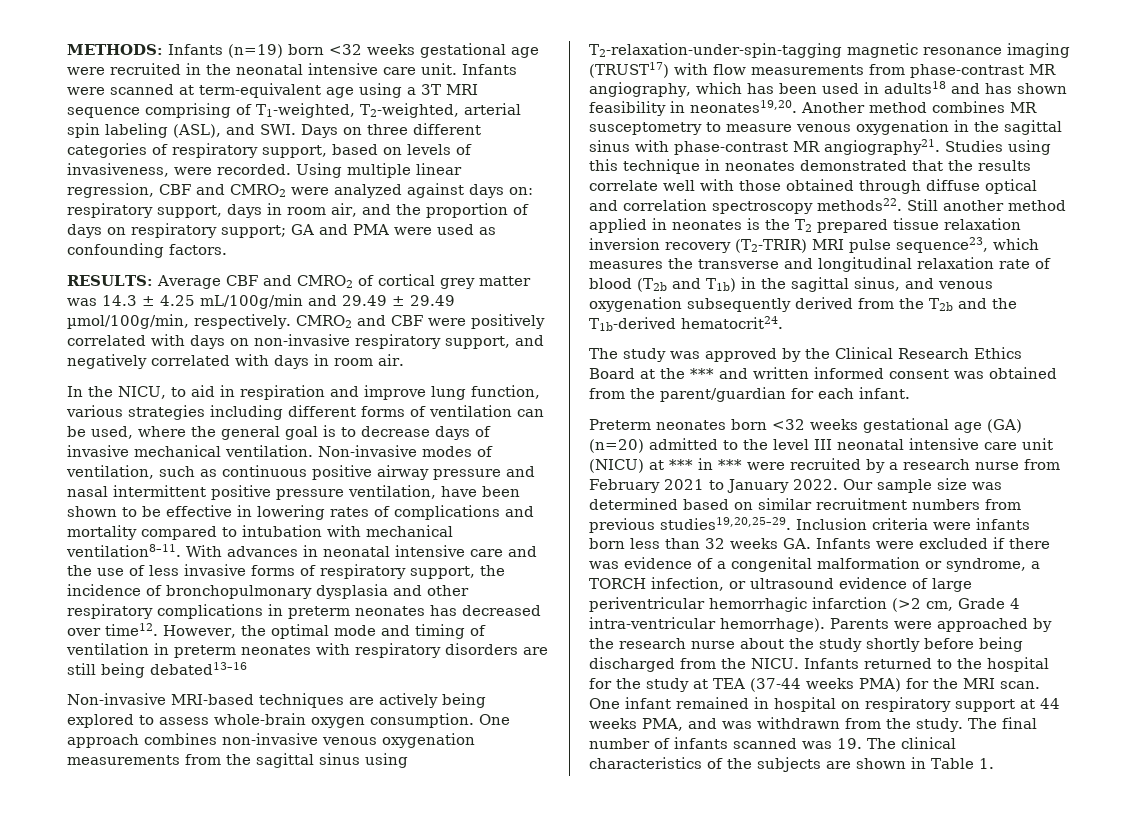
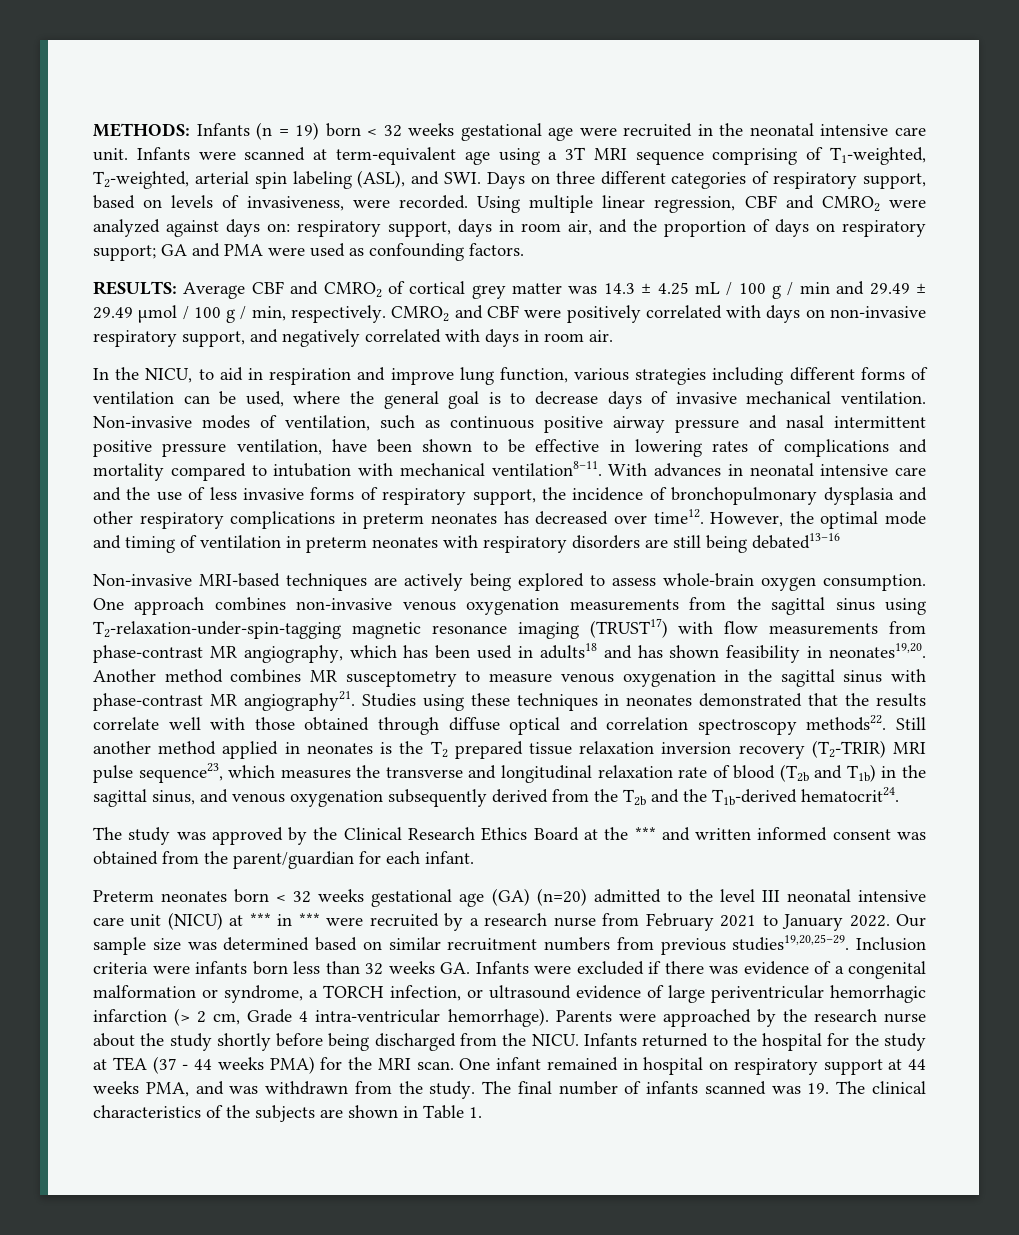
- METHODS: Infants (n=19) born <32 weeks gestational age were recruited in the neonatal intensive care unit.
+ METHODS: Infants (n = 19) born < 32 weeks gestational age were recruited in the neonatal intensive care unit.
- RESULTS: Average CBF and CMRO2 of cortical grey matter was 14.3 ± 4.25 mL/100g/min and 29.49 ± 29.49 µmol/100g/min, respectively.
+ RESULTS: Average CBF and CMRO2 of cortical grey matter was 14.3 ± 4.25 mL / 100 g / min and 29.49 ± 29.49 µmol / 100 g / min, respectively.
- Studies using this technique in neonates demonstrated that the results correlate well with those obtained through diffuse optical and correlation spectroscopy methods22.
+ Studies using these techniques in neonates demonstrated that the results correlate well with those obtained through diffuse optical and correlation spectroscopy methods22.
- Preterm neonates born <32 weeks gestational age (GA) (n=20) admitted to the level III neonatal intensive care unit (NICU) at *** in *** were recruited by a research nurse from February 2021 to January 2022.
+ Preterm neonates born < 32 weeks gestational age (GA) (n=20) admitted to the level III neonatal intensive care unit (NICU) at *** in *** were recruited by a research nurse from February 2021 to January 2022.
- Inclusion criteria were infants born less than 32 weeks GA. Infants were excluded if there was evidence of a congenital malformation or syndrome, a TORCH infection, or ultrasound evidence of large periventricular hemorrhagic infarction (>2 cm, Grade 4 intra-ventricular hemorrhage).
+ Inclusion criteria were infants born less than 32 weeks GA. Infants were excluded if there was evidence of a congenital malformation or syndrome, a TORCH infection, or ultrasound evidence of large periventricular hemorrhagic infarction (> 2 cm, Grade 4 intra-ventricular hemorrhage).
- Infants returned to the hospital for the study at TEA (37-44 weeks PMA) for the MRI scan.
+ Infants returned to the hospital for the study at TEA (37 - 44 weeks PMA) for the MRI scan.

